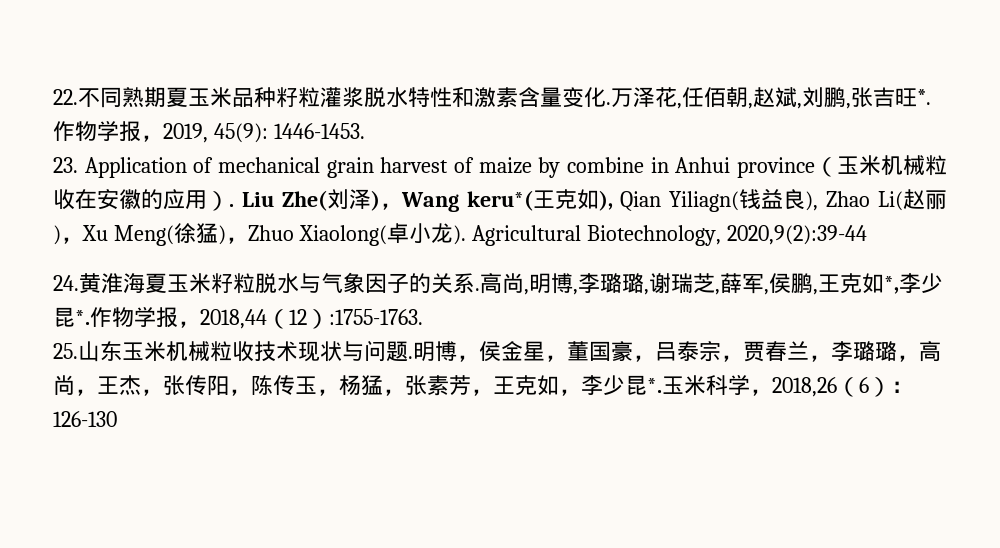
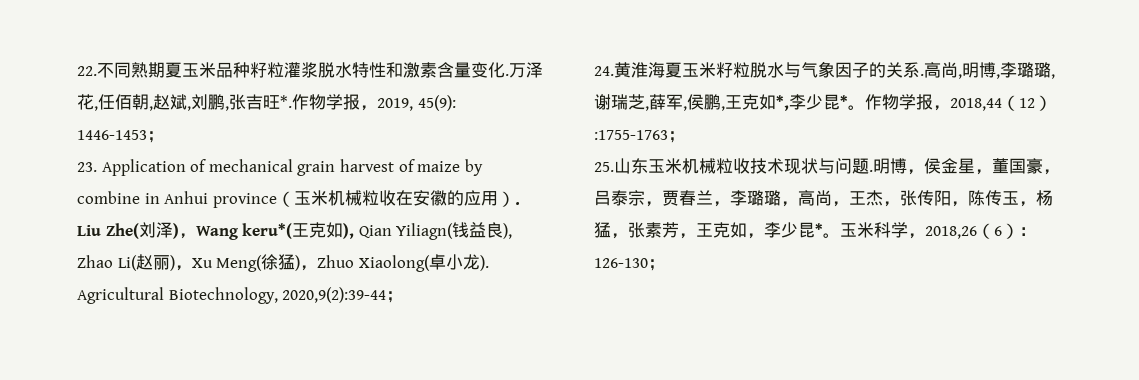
- 作物学报，2019, 45(9): 1446-1453.
+ 作物学报，2019, 45(9): 1446-1453；
- Agricultural Biotechnology, 2020,9(2):39-44
+ Agricultural Biotechnology, 2020,9(2):39-44；
- 高尚,明博,李璐璐,谢瑞芝,薛军,侯鹏,王克如*,李少昆*.
+ 高尚,明博,李璐璐,谢瑞芝,薛军,侯鹏,王克如*,李少昆*。
- 作物学报，2018,44（12）:1755-1763.
+ 作物学报，2018,44（12）:1755-1763；
- 明博，侯金星，董国豪，吕泰宗，贾春兰，李璐璐，高尚，王杰，张传阳，陈传玉，杨猛，张素芳，王克如，李少昆*.
+ 明博，侯金星，董国豪，吕泰宗，贾春兰，李璐璐，高尚，王杰，张传阳，陈传玉，杨猛，张素芳，王克如，李少昆*。
- 玉米科学，2018,26（6）：126-130
+ 玉米科学，2018,26（6）：126-130；

